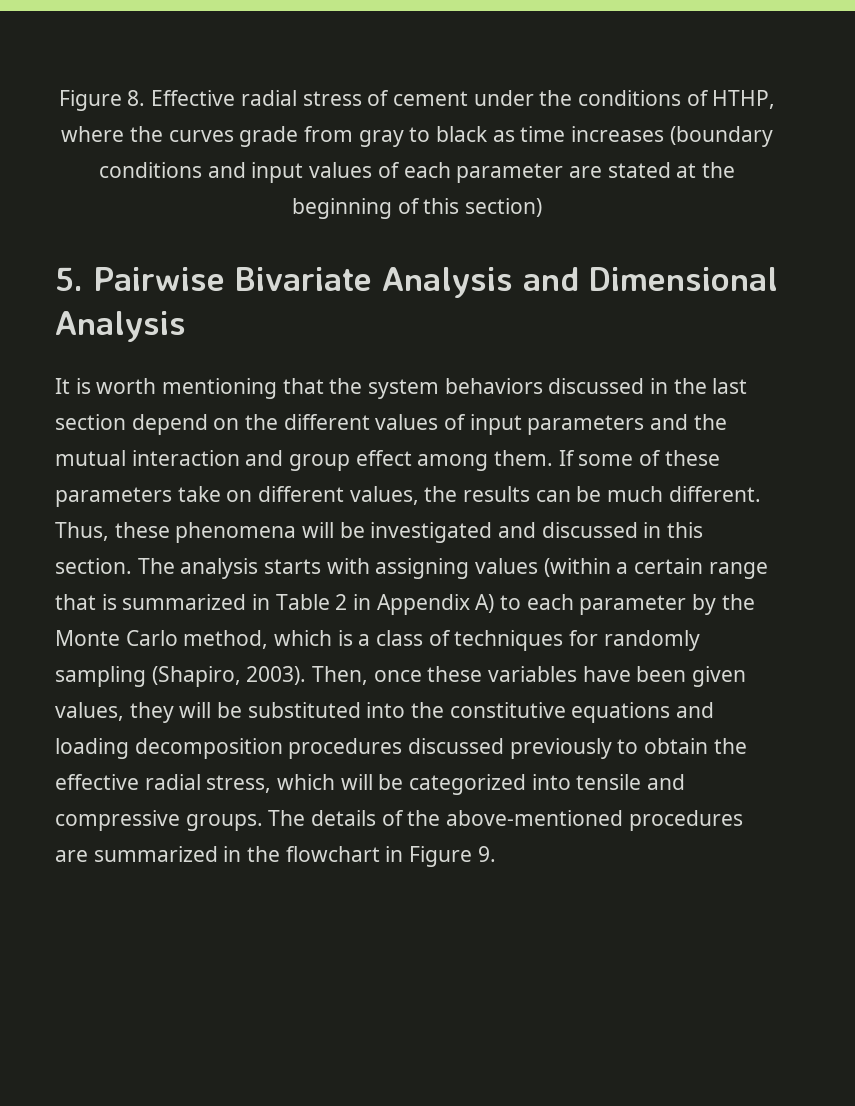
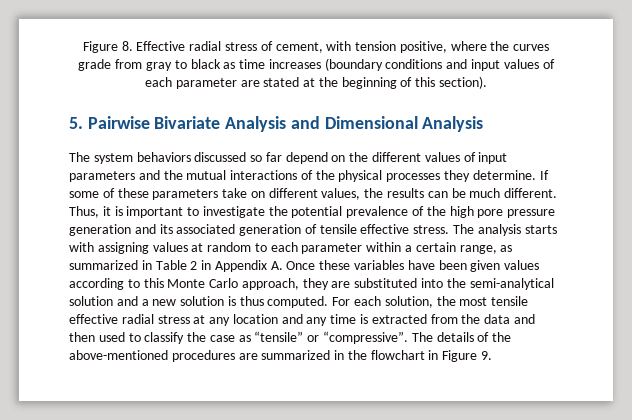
- Figure 8. Effective radial stress of cement under the conditions of HTHP, where the curves grade from gray to black as time increases (boundary conditions and input values of each parameter are stated at the beginning of this section)
+ Figure 8. Effective radial stress of cement, with tension positive, where the curves grade from gray to black as time increases (boundary conditions and input values of each parameter are stated at the beginning of this section).
- It is worth mentioning that the system behaviors discussed in the last section depend on the different values of input parameters and the mutual interaction and group effect among them.
+ The system behaviors discussed so far depend on the different values of input parameters and the mutual interactions of the physical processes they determine.
- Thus, these phenomena will be investigated and discussed in this section.
+ Thus, it is important to investigate the potential prevalence of the high pore pressure generation and its associated generation of tensile effective stress.
- The analysis starts with assigning values (within a certain range that is summarized in Table 2 in Appendix A) to each parameter by the Monte Carlo method, which is a class of techniques for randomly sampling (Shapiro, 2003). Then, once these variables have been given values, they will be substituted into the constitutive equations and loading decomposition procedures discussed previously to obtain the effective radial stress, which will be categorized into tensile and compressive groups.
+ The analysis starts with assigning values at random to each parameter within a certain range, as summarized in Table 2 in Appendix A. Once these variables have been given values according to this Monte Carlo approach, they are substituted into the semi-analytical solution and a new solution is thus computed. For each solution, the most tensile effective radial stress at any location and any time is extracted from the data and then used to classify the case as “tensile” or “compressive”.

